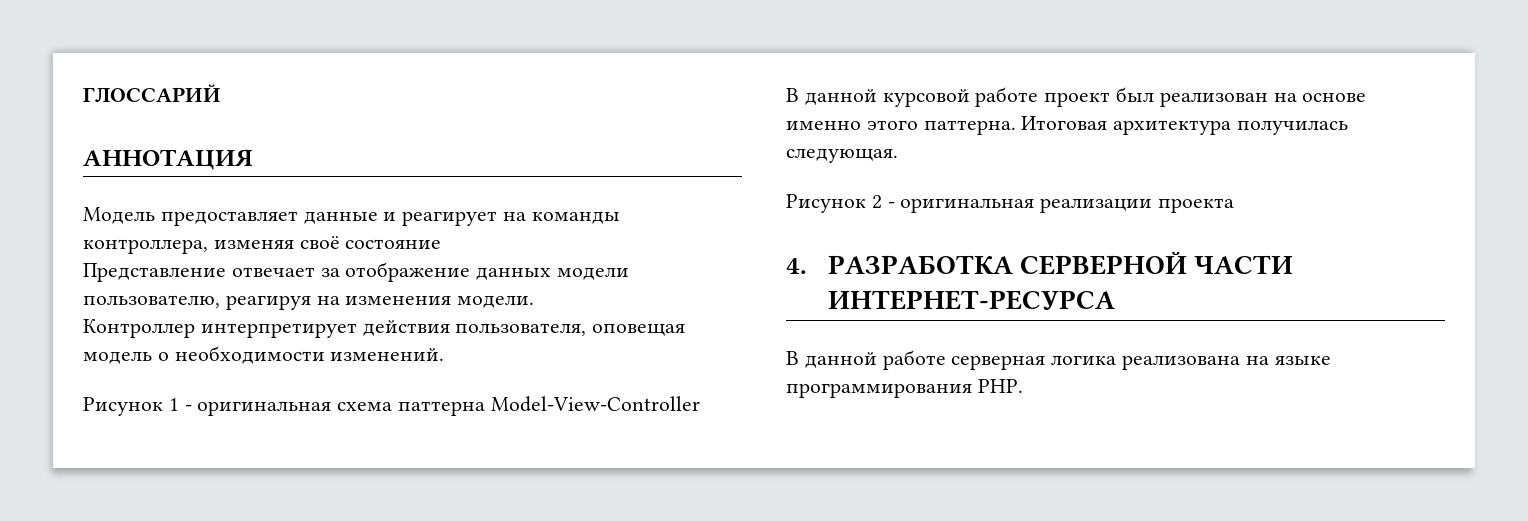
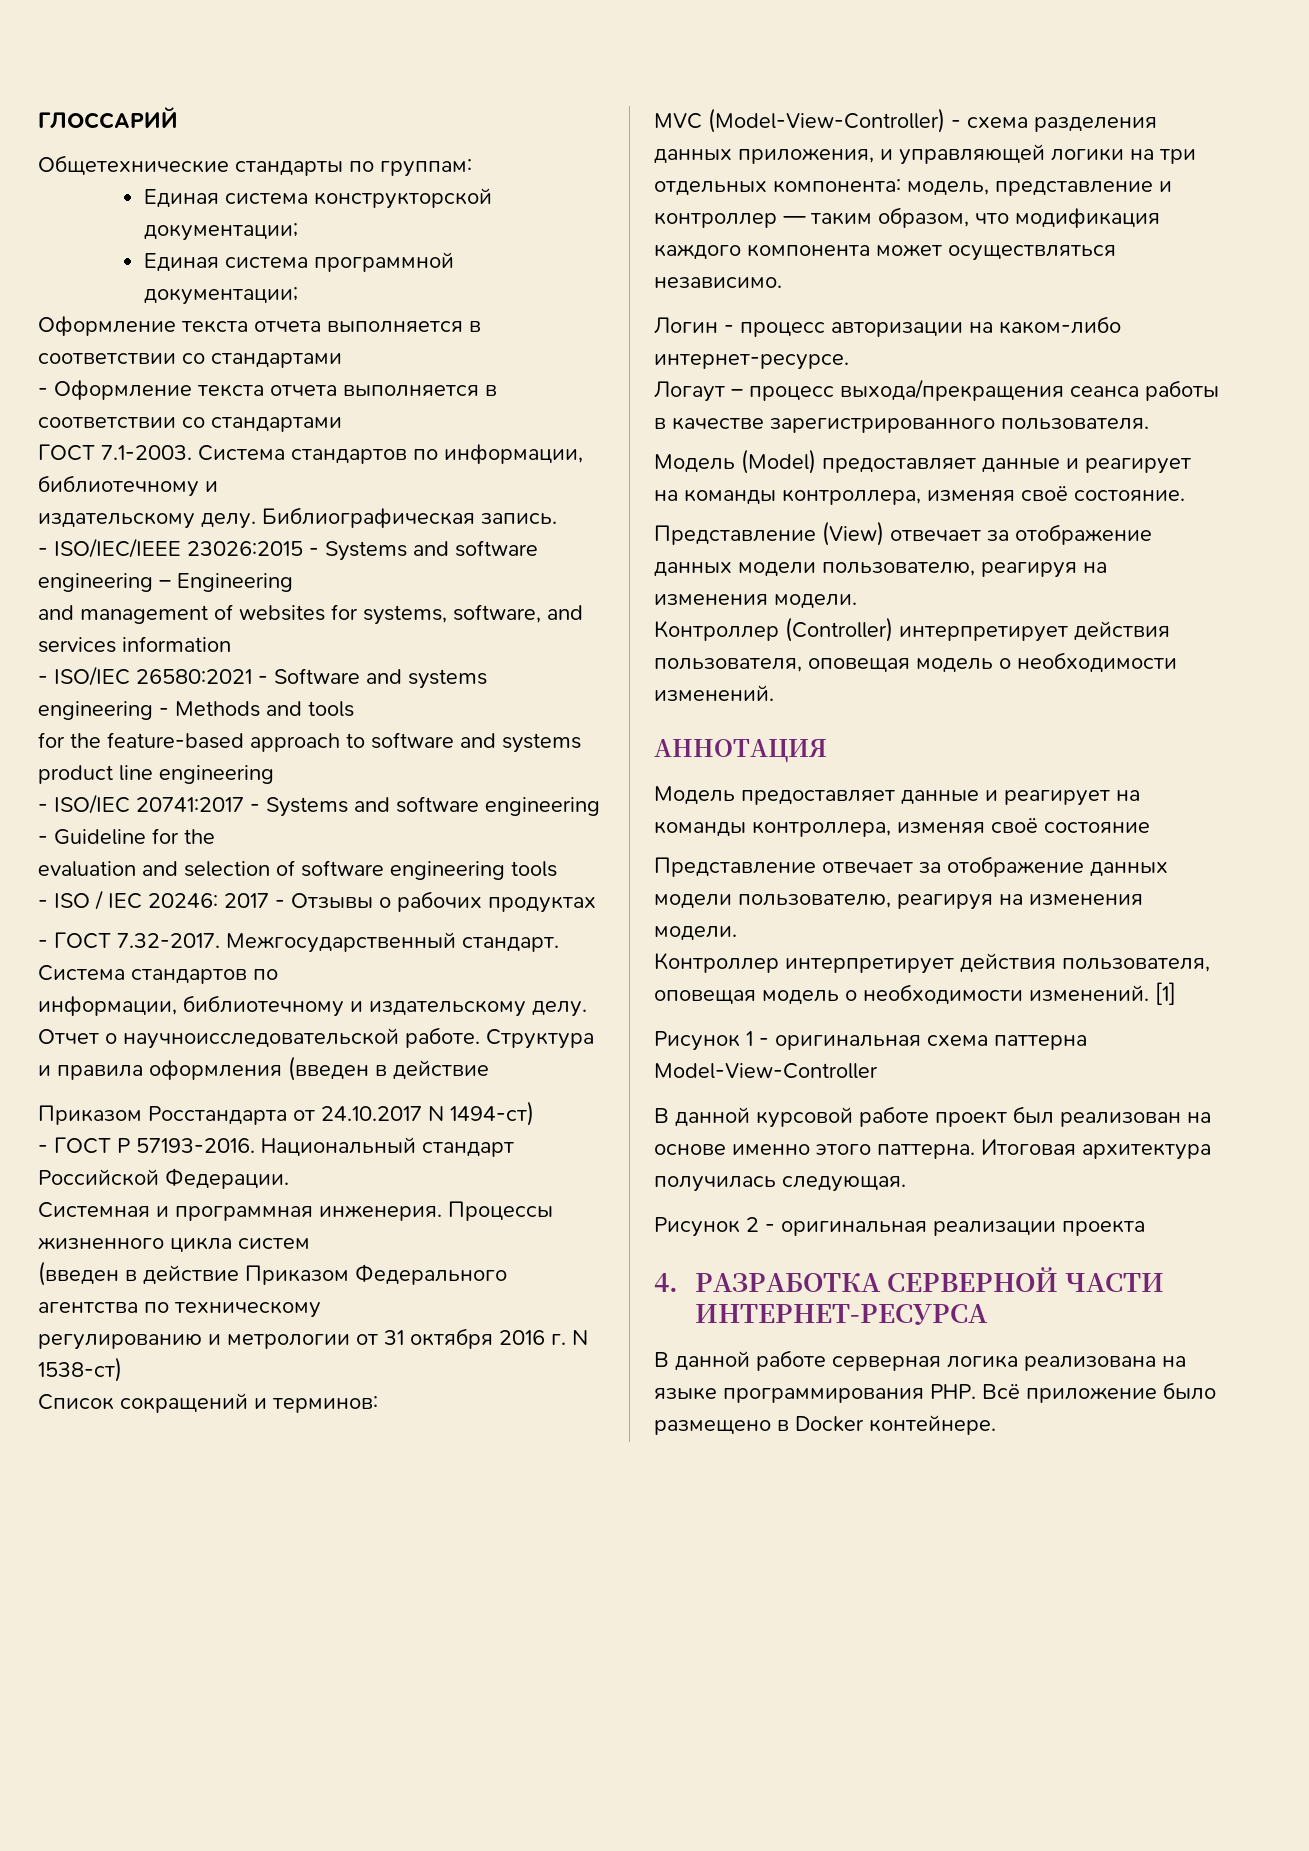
+ Общетехнические стандарты по группам:
+ Единая система конструкторской документации;
+ Единая система программной документации;
+ Оформление текста отчета выполняется в соответствии со стандартами
+ - Оформление текста отчета выполняется в соответствии со стандартами
+ ГОСТ 7.1-2003. Система стандартов по информации, библиотечному и
+ издательскому делу. Библиографическая запись.
+ - ISO/IEC/IEEE 23026:2015 - Systems and software engineering – Engineering
+ and management of websites for systems, software, and services information
+ - ISO/IEC 26580:2021 - Software and systems engineering - Methods and tools
+ for the feature-based approach to software and systems product line engineering
+ - ISO/IEC 20741:2017 - Systems and software engineering - Guideline for the
+ evaluation and selection of software engineering tools
+ - ISO / IEC 20246: 2017 - Отзывы о рабочих продуктах
+ - ГОСТ 7.32-2017. Межгосударственный стандарт. Система стандартов по
+ информации, библиотечному и издательскому делу. Отчет о научноисследовательской работе. Структура и правила оформления (введен в действие
+ Приказом Росстандарта от 24.10.2017 N 1494-ст)
+ - ГОСТ Р 57193-2016. Национальный стандарт Российской Федерации.
+ Системная и программная инженерия. Процессы жизненного цикла систем
+ (введен в действие Приказом Федерального агентства по техническому
+ регулированию и метрологии от 31 октября 2016 г. N 1538-ст)
+ Список сокращений и терминов:
+ MVC (Model-View-Controller) - схема разделения данных приложения, и управляющей логики на три отдельных компонента: модель, представление и контроллер — таким образом, что модификация каждого компонента может осуществляться независимо.
+ Логин - процесс авторизации на каком-либо интернет-ресурсе.
+ Логаут – процесс выхода/прекращения сеанса работы в качестве зарегистрированного пользователя.
+ Модель (Model) предоставляет данные и реагирует на команды контроллера, изменяя своё состояние.
+ Представление (View) отвечает за отображение данных модели пользователю, реагируя на изменения модели.
+ Контроллер (Controller) интерпретирует действия пользователя, оповещая модель о необходимости изменений.
+ [1]
- В данной работе серверная логика реализована на языке программирования PHP.
+ В данной работе серверная логика реализована на языке программирования PHP. Всё приложение было размещено в Docker контейнере.

